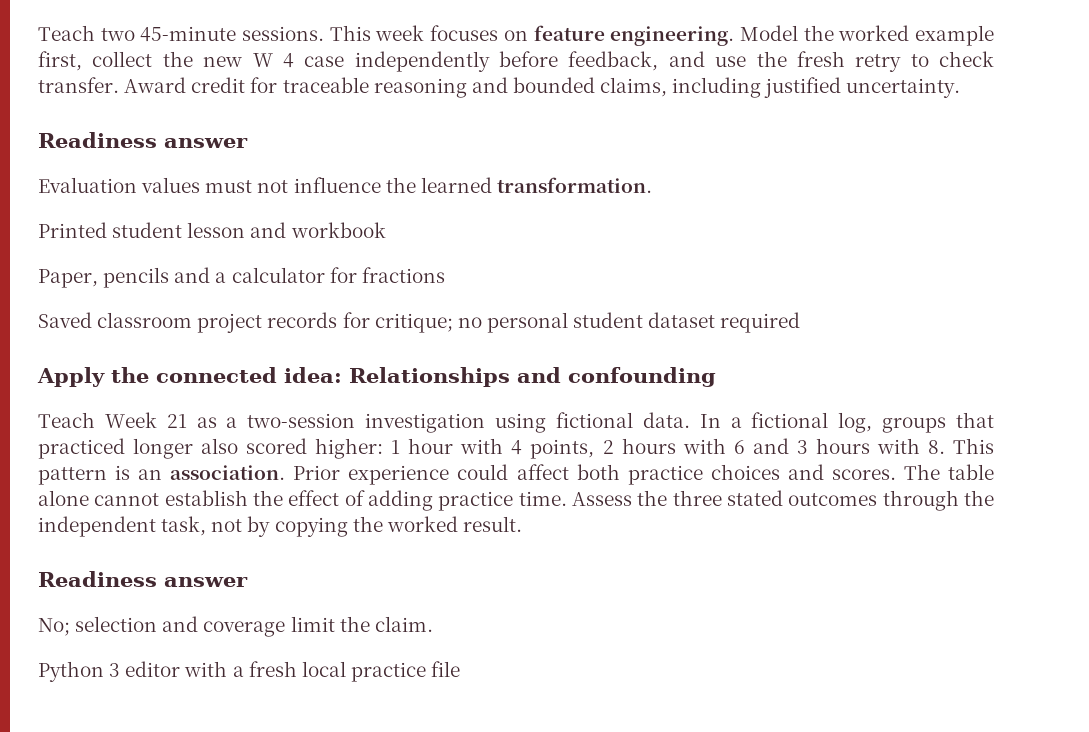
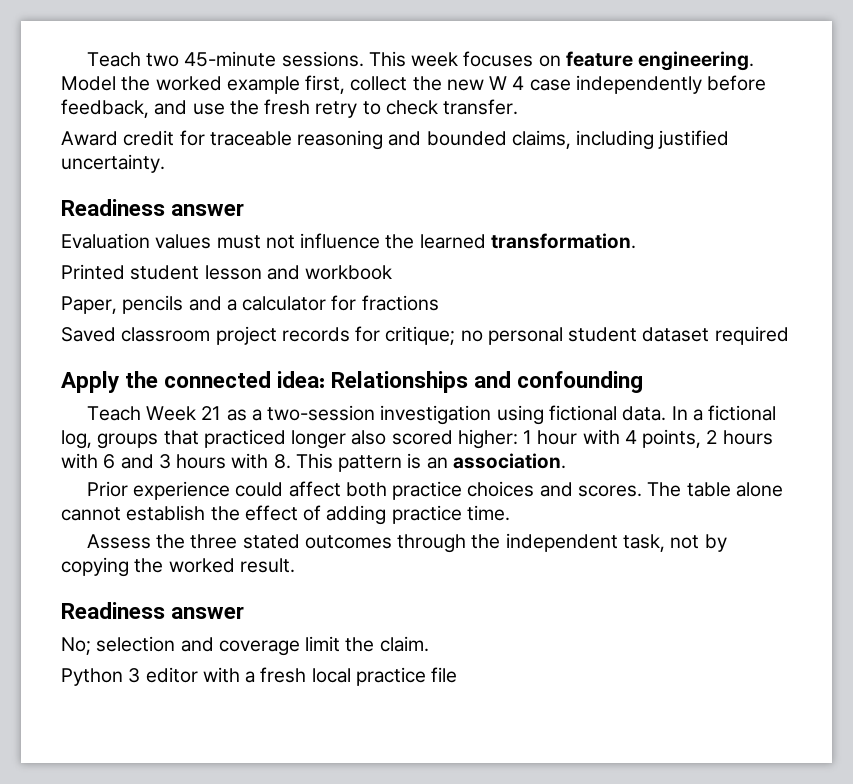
- Model the worked example first, collect the new W 4 case independently before feedback, and use the fresh retry to check transfer. Award credit for traceable reasoning and bounded claims, including justified uncertainty.
+ Model the worked example first, collect the new W 4 case independently before feedback, and use the fresh retry to check transfer.
+ Award credit for traceable reasoning and bounded claims, including justified uncertainty.
- In a fictional log, groups that practiced longer also scored higher: 1 hour with 4 points, 2 hours with 6 and 3 hours with 8. This pattern is an association. Prior experience could affect both practice choices and scores.
+ In a fictional log, groups that practiced longer also scored higher: 1 hour with 4 points, 2 hours with 6 and 3 hours with 8. This pattern is an association.
+ Prior experience could affect both practice choices and scores.
- The table alone cannot establish the effect of adding practice time. Assess the three stated outcomes through the independent task, not by copying the worked result.
+ The table alone cannot establish the effect of adding practice time.
+ Assess the three stated outcomes through the independent task, not by copying the worked result.

